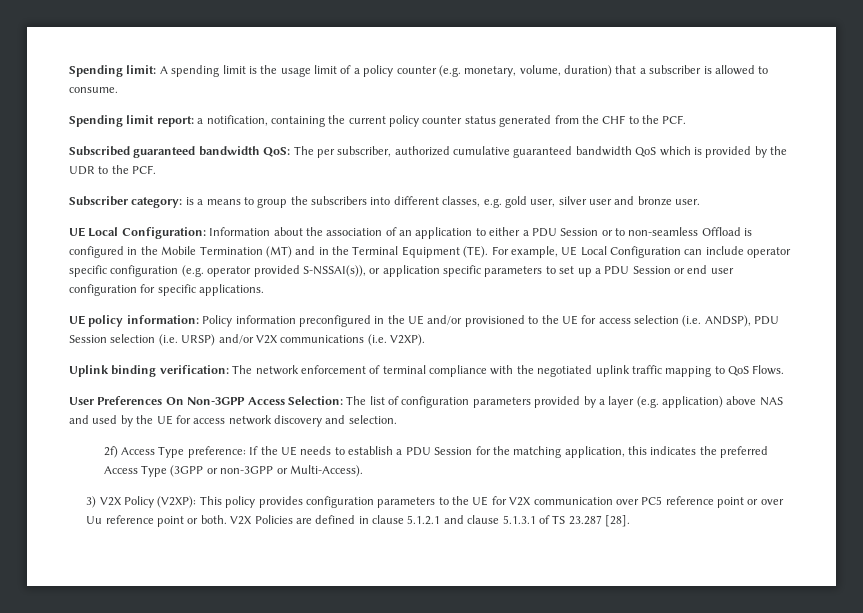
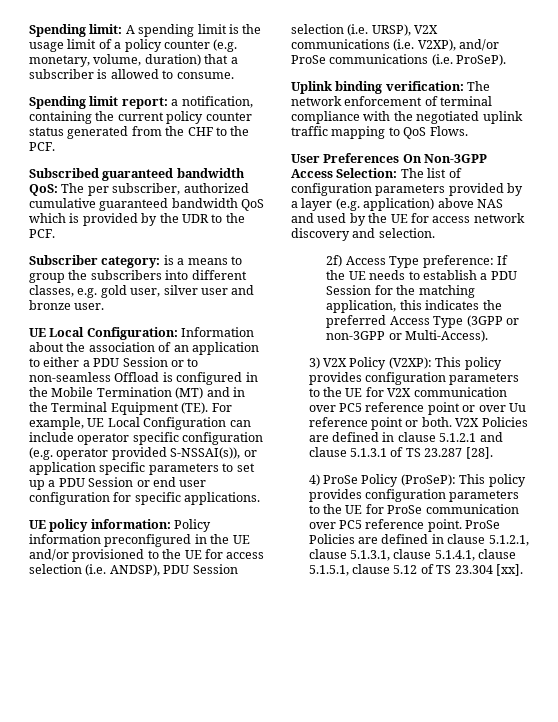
- UE policy information: Policy information preconfigured in the UE and/or provisioned to the UE for access selection (i.e. ANDSP), PDU Session selection (i.e. URSP) and/or V2X communications (i.e. V2XP).
+ UE policy information: Policy information preconfigured in the UE and/or provisioned to the UE for access selection (i.e. ANDSP), PDU Session selection (i.e. URSP), V2X communications (i.e. V2XP), and/or ProSe communications (i.e. ProSeP).
+ 4) ProSe Policy (ProSeP): This policy provides configuration parameters to the UE for ProSe communication over PC5 reference point. ProSe Policies are defined in clause 5.1.2.1, clause 5.1.3.1, clause 5.1.4.1, clause 5.1.5.1, clause 5.12 of TS 23.304 [xx].

